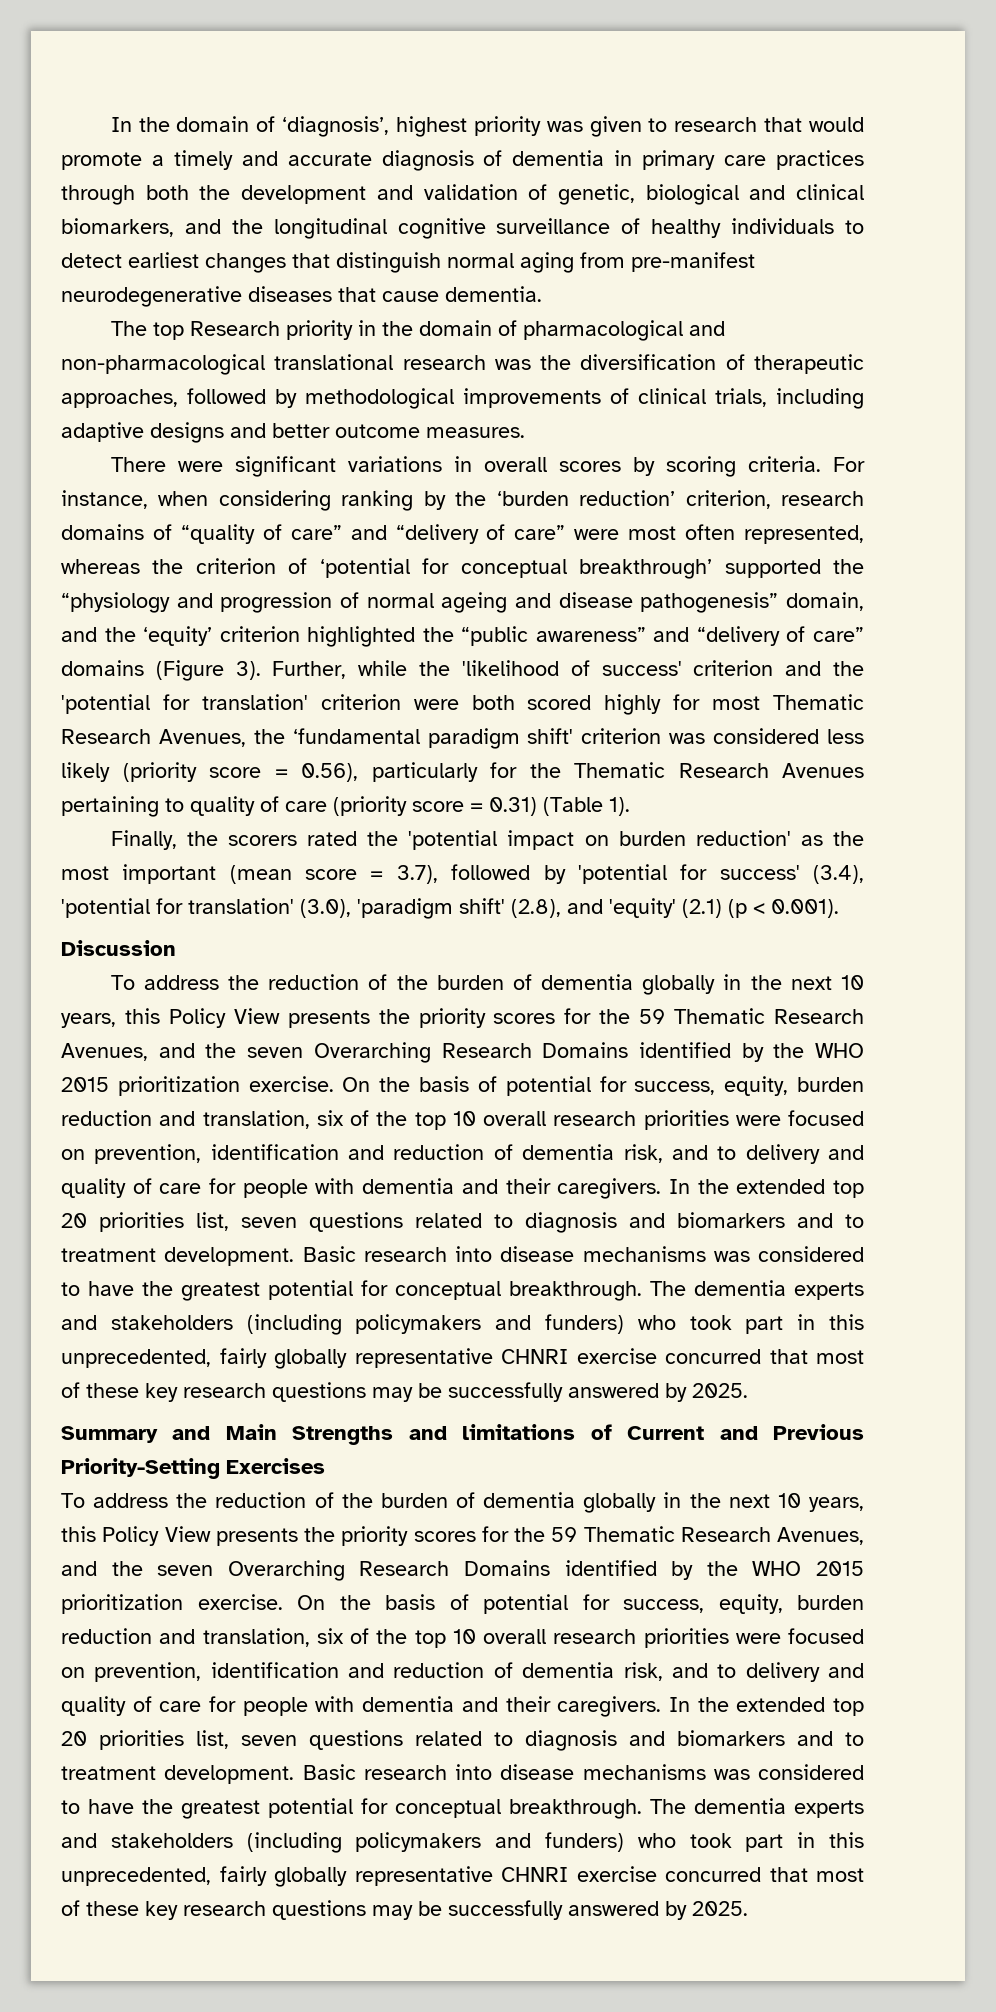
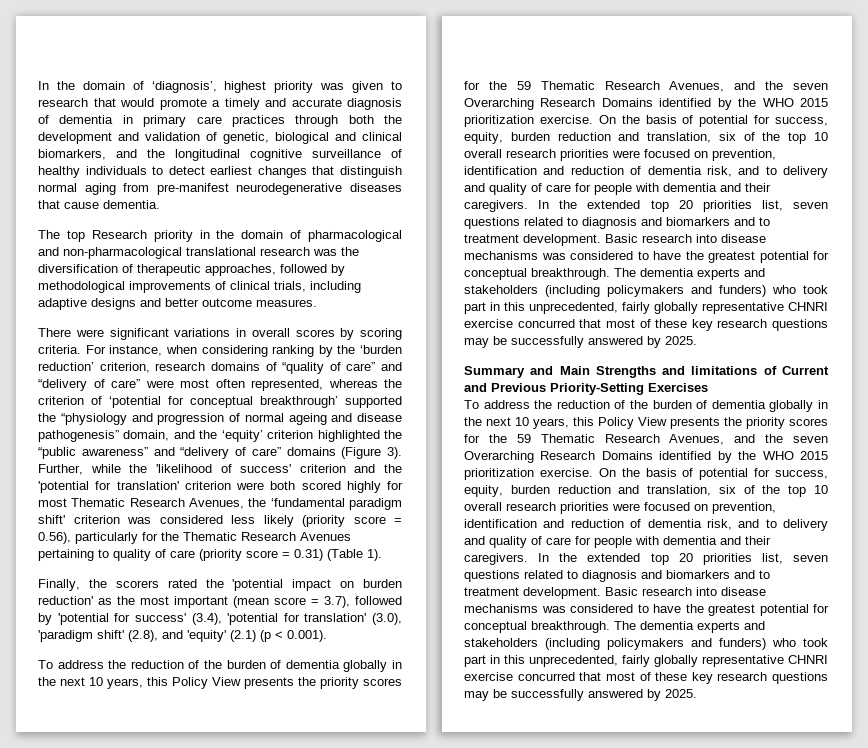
- Discussion

